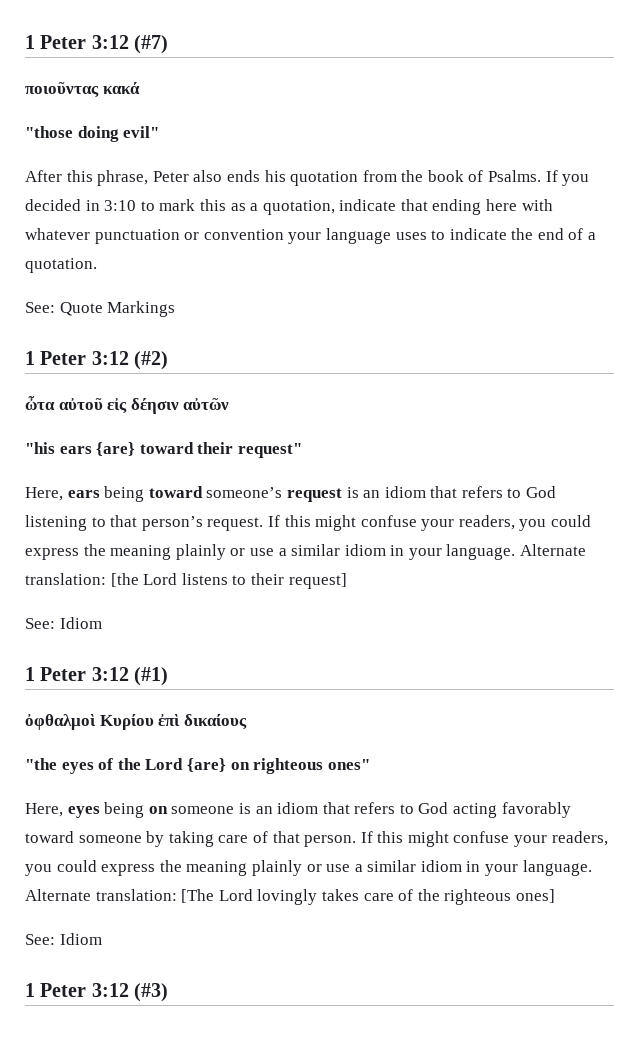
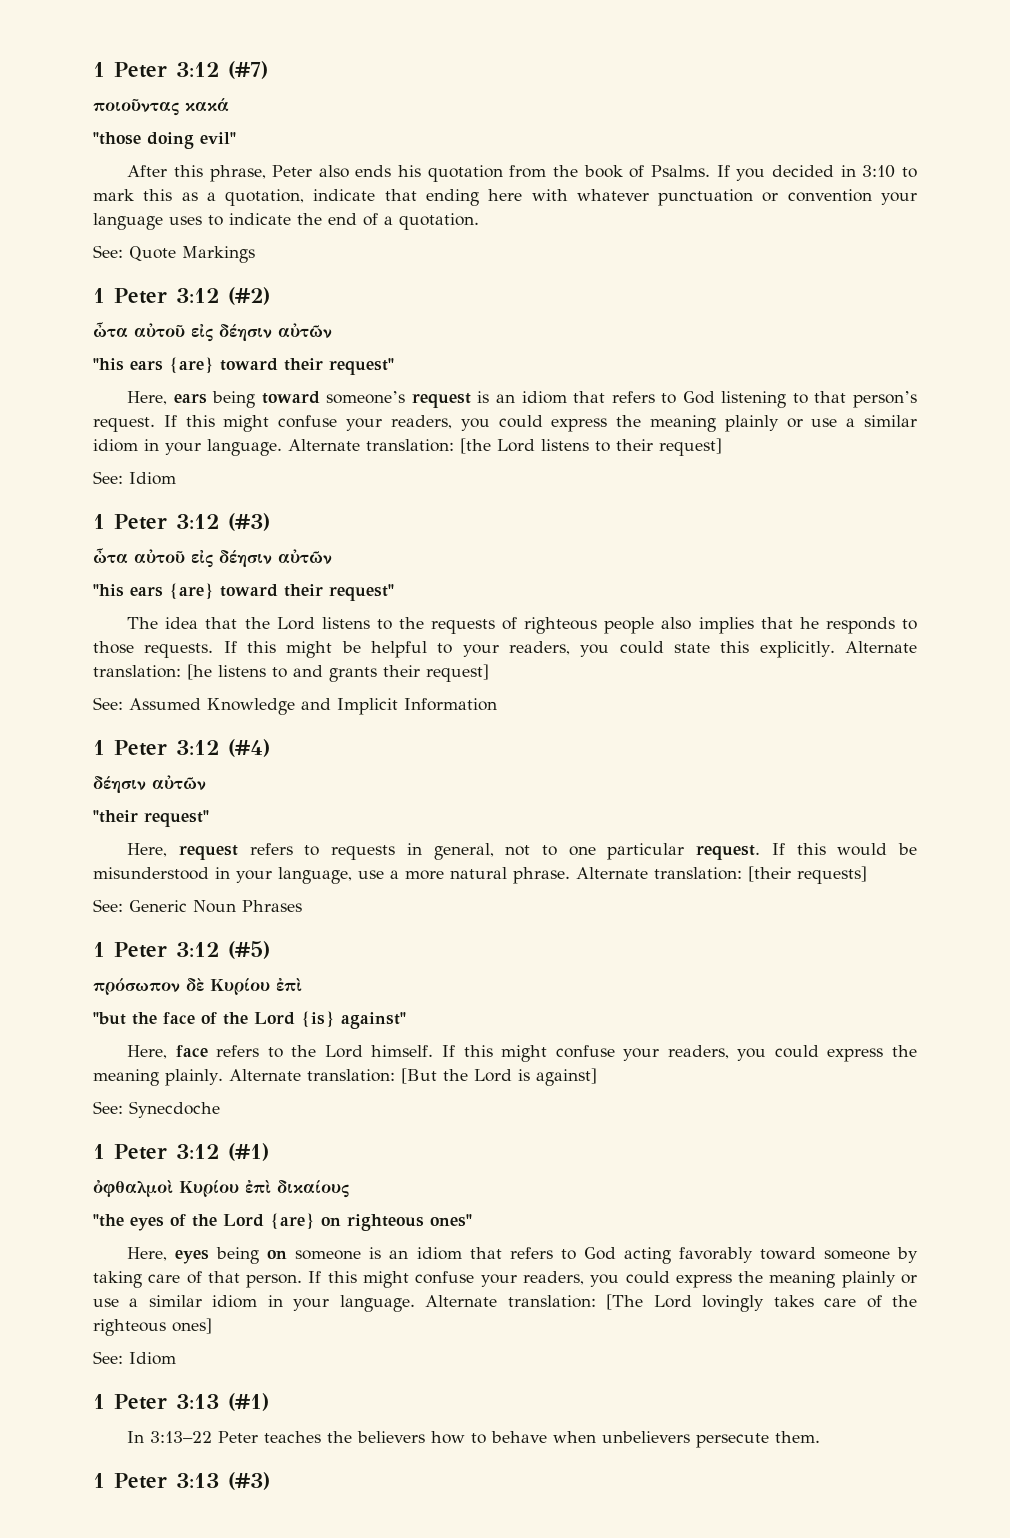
+ 1 Peter 3:12 (#3)
+ ὦτα αὐτοῦ εἰς δέησιν αὐτῶν
+ "his ears {are} toward their request"
+ The idea that the Lord listens to the requests of righteous people also implies that he responds to those requests. If this might be helpful to your readers, you could state this explicitly. Alternate translation: [he listens to and grants their request]
+ See: Assumed Knowledge and Implicit Information
+ 1 Peter 3:12 (#4)
+ δέησιν αὐτῶν
+ "their request"
+ Here, request refers to requests in general, not to one particular request. If this would be misunderstood in your language, use a more natural phrase. Alternate translation: [their requests]
+ See: Generic Noun Phrases
+ 1 Peter 3:12 (#5)
+ πρόσωπον δὲ Κυρίου ἐπὶ
+ "but the face of the Lord {is} against"
+ Here, face refers to the Lord himself. If this might confuse your readers, you could express the meaning plainly. Alternate translation: [But the Lord is against]
+ See: Synecdoche
- 1 Peter 3:12 (#3)
+ 1 Peter 3:13 (#1)
+ In 3:13–22 Peter teaches the believers how to behave when unbelievers persecute them.
+ 1 Peter 3:13 (#3)

